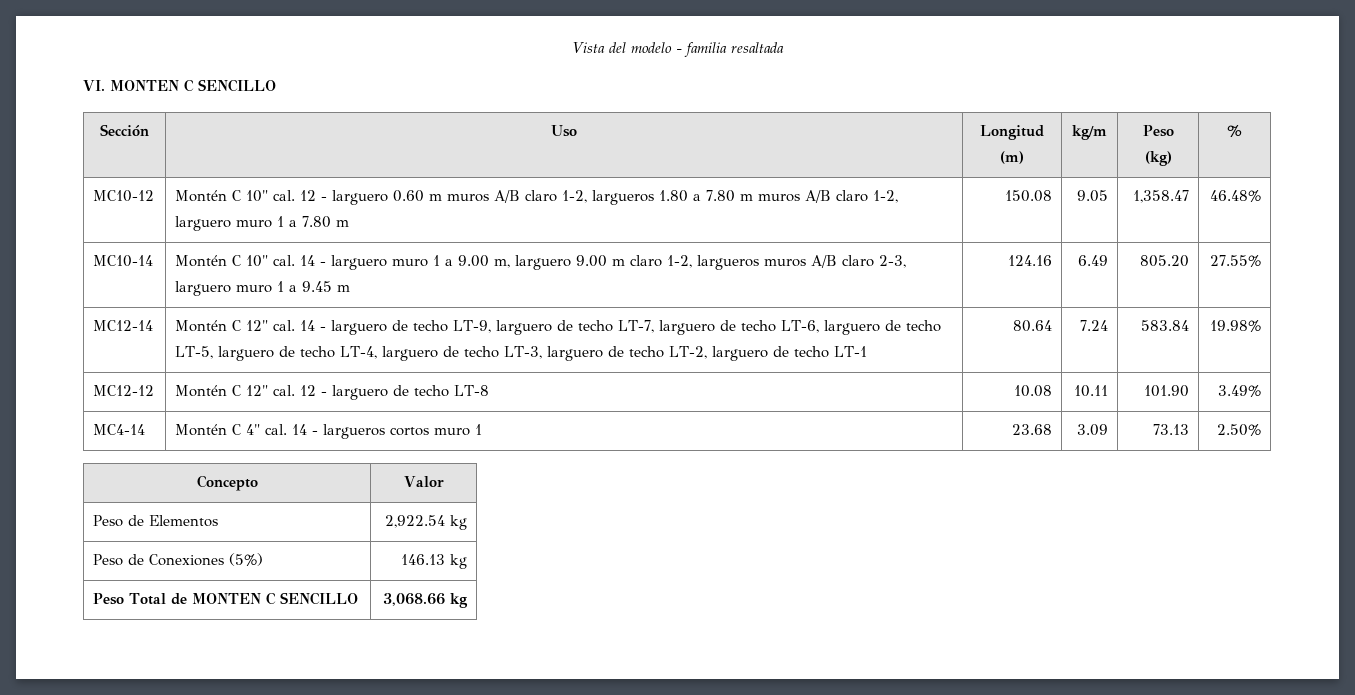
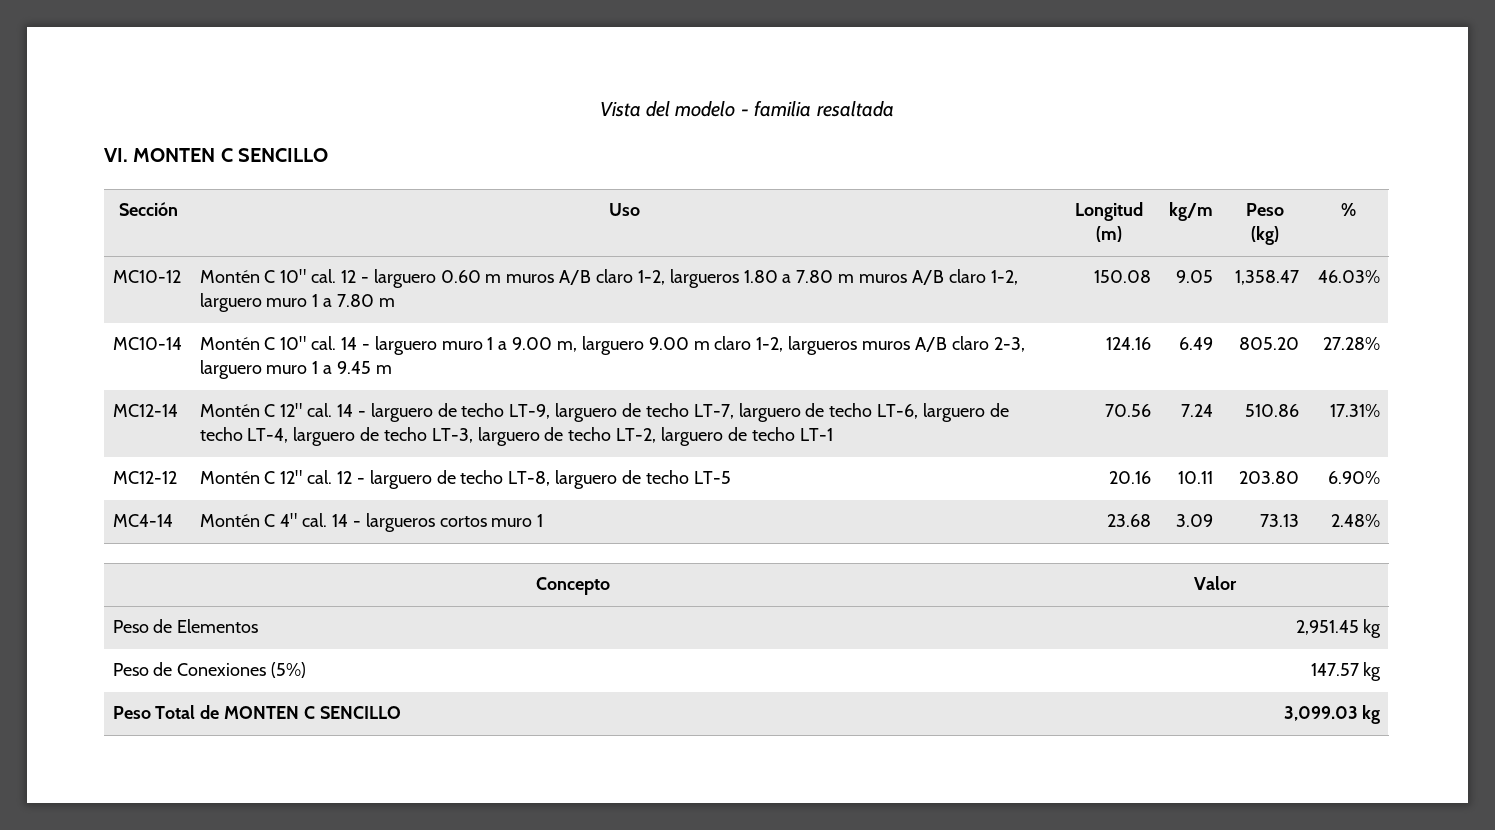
- MC10-12 | Montén C 10" cal. 12 - larguero 0.60 m muros A/B claro 1-2, largueros 1.80 a 7.80 m muros A/B claro 1-2, larguero muro 1 a 7.80 m | 150.08 | 9.05 | 1,358.47 | 46.48%
+ MC10-12 | Montén C 10" cal. 12 - larguero 0.60 m muros A/B claro 1-2, largueros 1.80 a 7.80 m muros A/B claro 1-2, larguero muro 1 a 7.80 m | 150.08 | 9.05 | 1,358.47 | 46.03%
- MC10-14 | Montén C 10" cal. 14 - larguero muro 1 a 9.00 m, larguero 9.00 m claro 1-2, largueros muros A/B claro 2-3, larguero muro 1 a 9.45 m | 124.16 | 6.49 | 805.20 | 27.55%
+ MC10-14 | Montén C 10" cal. 14 - larguero muro 1 a 9.00 m, larguero 9.00 m claro 1-2, largueros muros A/B claro 2-3, larguero muro 1 a 9.45 m | 124.16 | 6.49 | 805.20 | 27.28%
- 14 - larguero de techo LT-9, larguero de techo LT-7, larguero de techo LT-6, larguero de techo LT-5, larguero de techo LT-4, larguero de techo LT-3, larguero de techo LT-2, larguero de techo LT-1
+ 14 - larguero de techo LT-9, larguero de techo LT-7, larguero de techo LT-6, larguero de techo LT-4, larguero de techo LT-3, larguero de techo LT-2, larguero de techo LT-1
- 80.64
+ 70.56
- 583.84 | 19.98%
+ 510.86 | 17.31%
- MC12-12 | Montén C 12" cal. 12 - larguero de techo LT-8 | 10.08 | 10.11 | 101.90 | 3.49%
+ MC12-12 | Montén C 12" cal. 12 - larguero de techo LT-8, larguero de techo LT-5 | 20.16 | 10.11 | 203.80 | 6.90%
- MC4-14 | Montén C 4" cal. 14 - largueros cortos muro 1 | 23.68 | 3.09 | 73.13 | 2.50%
+ MC4-14 | Montén C 4" cal. 14 - largueros cortos muro 1 | 23.68 | 3.09 | 73.13 | 2.48%
- Peso de Elementos | 2,922.54 kg
+ Peso de Elementos | 2,951.45 kg
- Peso de Conexiones (5%) | 146.13 kg
+ Peso de Conexiones (5%) | 147.57 kg
- Peso Total de MONTEN C SENCILLO | 3,068.66 kg
+ Peso Total de MONTEN C SENCILLO | 3,099.03 kg

